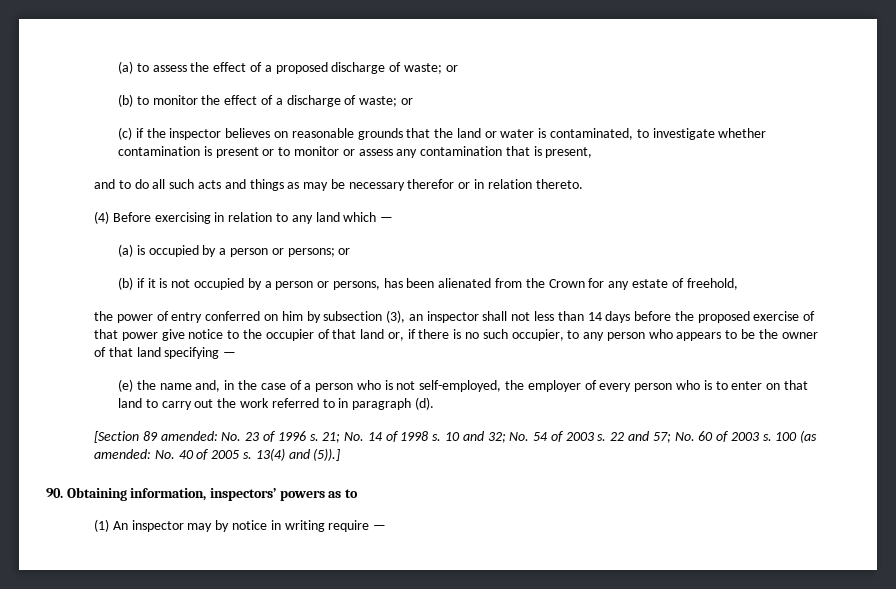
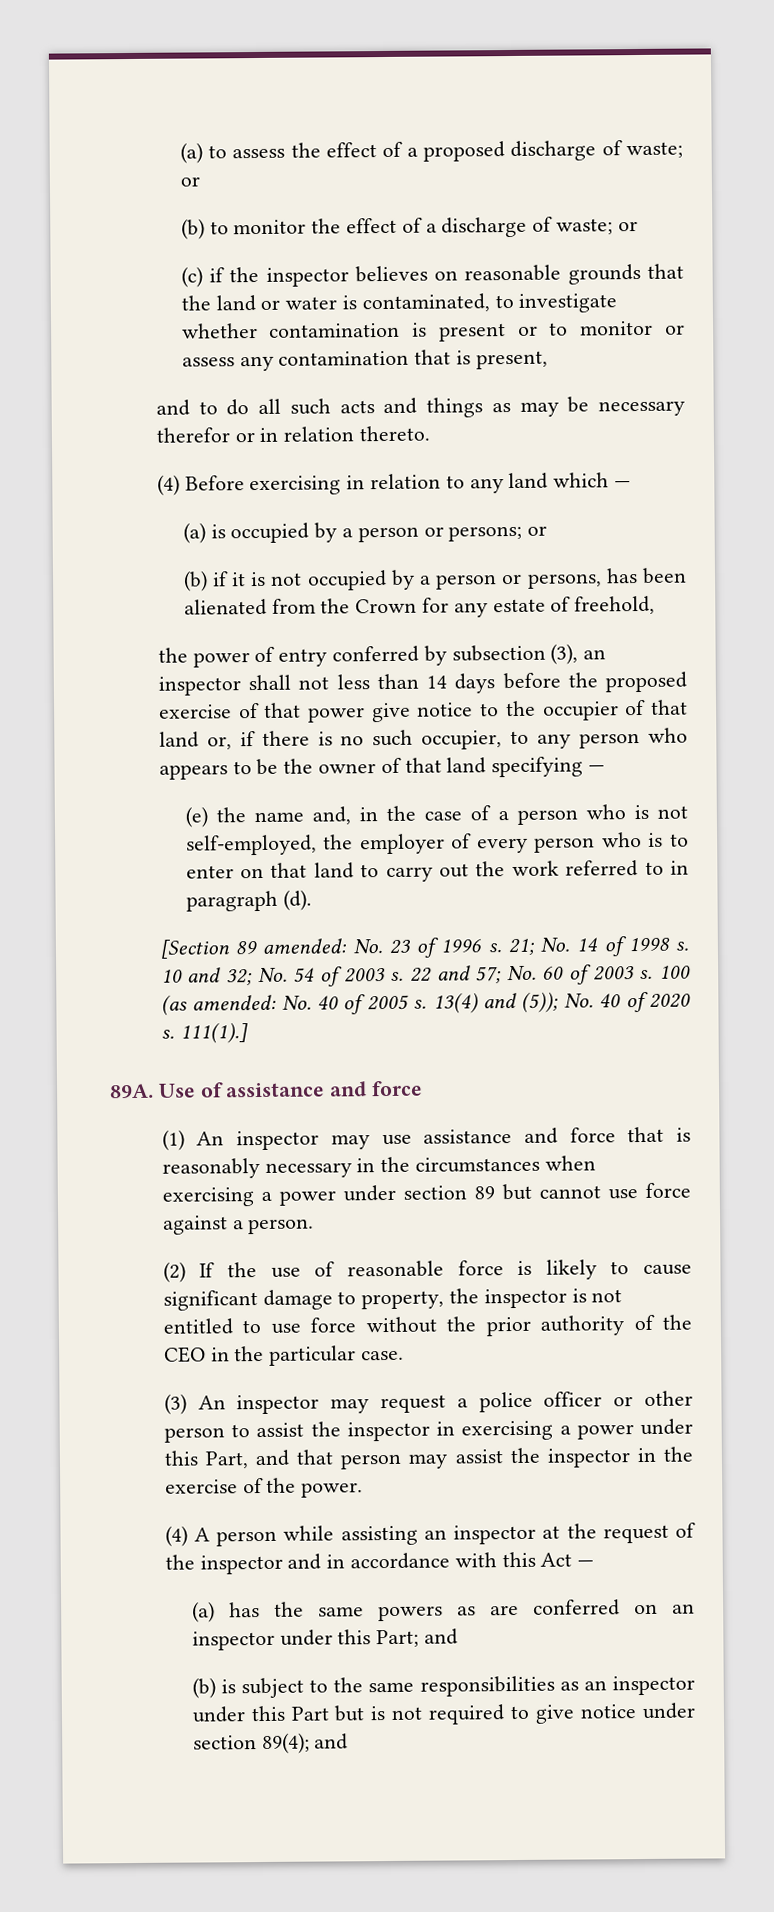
- the power of entry conferred on him by subsection (3), an inspector shall not less than 14 days before the proposed exercise of that power give notice to the occupier of that land or, if there is no such occupier, to any person who appears to be the owner of that land specifying —
+ the power of entry conferred by subsection (3), an inspector shall not less than 14 days before the proposed exercise of that power give notice to the occupier of that land or, if there is no such occupier, to any person who appears to be the owner of that land specifying —
- 13(4) and (5)).]
- 90. Obtaining information, inspectors’ powers as to
- (1) An inspector may by notice in writing require —
+ 13(4) and (5)); No. 40 of 2020 s. 111(1).]
+ 89A. Use of assistance and force
+ (1) An inspector may use assistance and force that is reasonably necessary in the circumstances when exercising a power under section 89 but cannot use force against a person.
+ (2) If the use of reasonable force is likely to cause significant damage to property, the inspector is not entitled to use force without the prior authority of the CEO in the particular case.
+ (3) An inspector may request a police officer or other person to assist the inspector in exercising a power under this Part, and that person may assist the inspector in the exercise of the power.
+ (4) A person while assisting an inspector at the request of the inspector and in accordance with this Act —
+ (a) has the same powers as are conferred on an inspector under this Part; and
+ (b) is subject to the same responsibilities as an inspector under this Part but is not required to give notice under section 89(4); and

